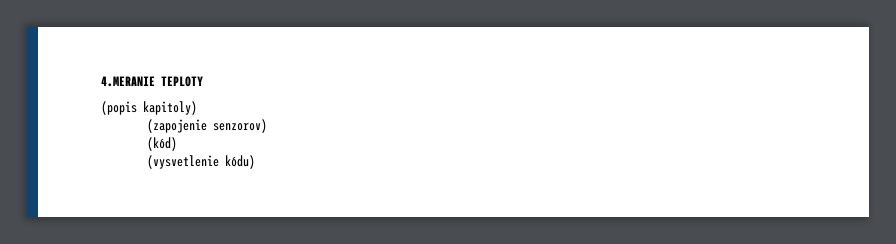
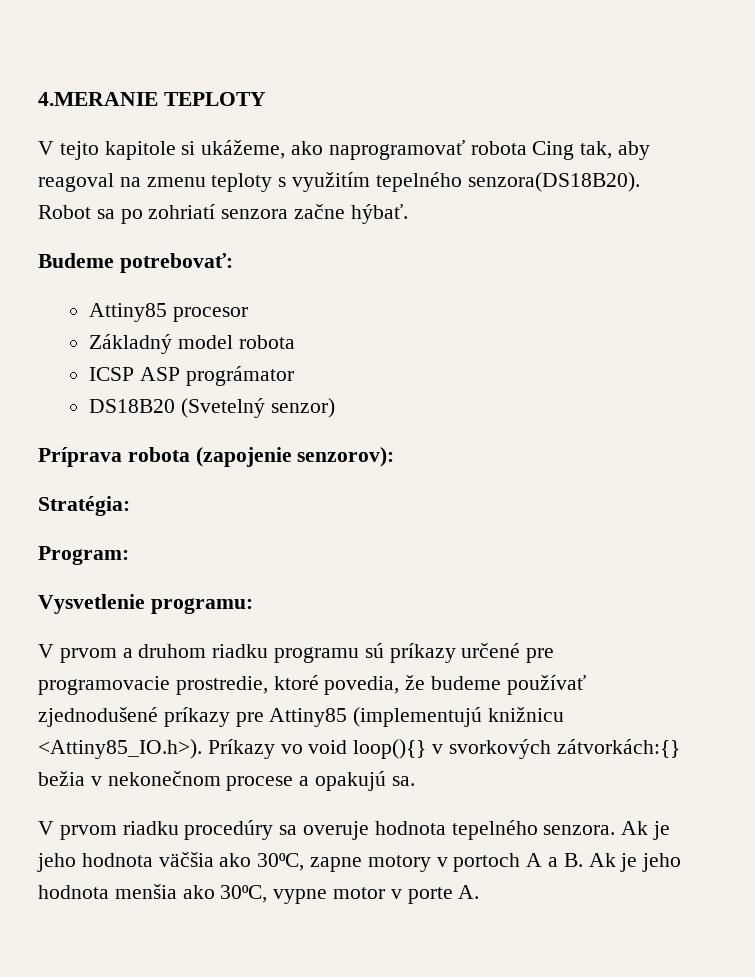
- (popis kapitoly)
- (zapojenie senzorov)
- (kód)
- (vysvetlenie kódu)
+ V tejto kapitole si ukážeme, ako naprogramovať robota Cing tak, aby reagoval na zmenu teploty s využitím tepelného senzora(DS18B20). Robot sa po zohriatí senzora začne hýbať.
+ Budeme potrebovať:
+ Attiny85 procesor
+ Základný model robota
+ ICSP ASP prográmator
+ DS18B20 (Svetelný senzor)
+ Príprava robota (zapojenie senzorov):
+ Stratégia:
+ Program:
+ Vysvetlenie programu:
+ V prvom a druhom riadku programu sú príkazy určené pre programovacie prostredie, ktoré povedia, že budeme používať zjednodušené príkazy pre Attiny85 (implementujú knižnicu <Attiny85_IO.h>). Príkazy vo void loop(){} v svorkových zátvorkách:{} bežia v nekonečnom procese a opakujú sa.
+ V prvom riadku procedúry sa overuje hodnota tepelného senzora. Ak je jeho hodnota väčšia ako 30⁰C, zapne motory v portoch A a B. Ak je jeho hodnota menšia ako 30⁰C, vypne motor v porte A.

